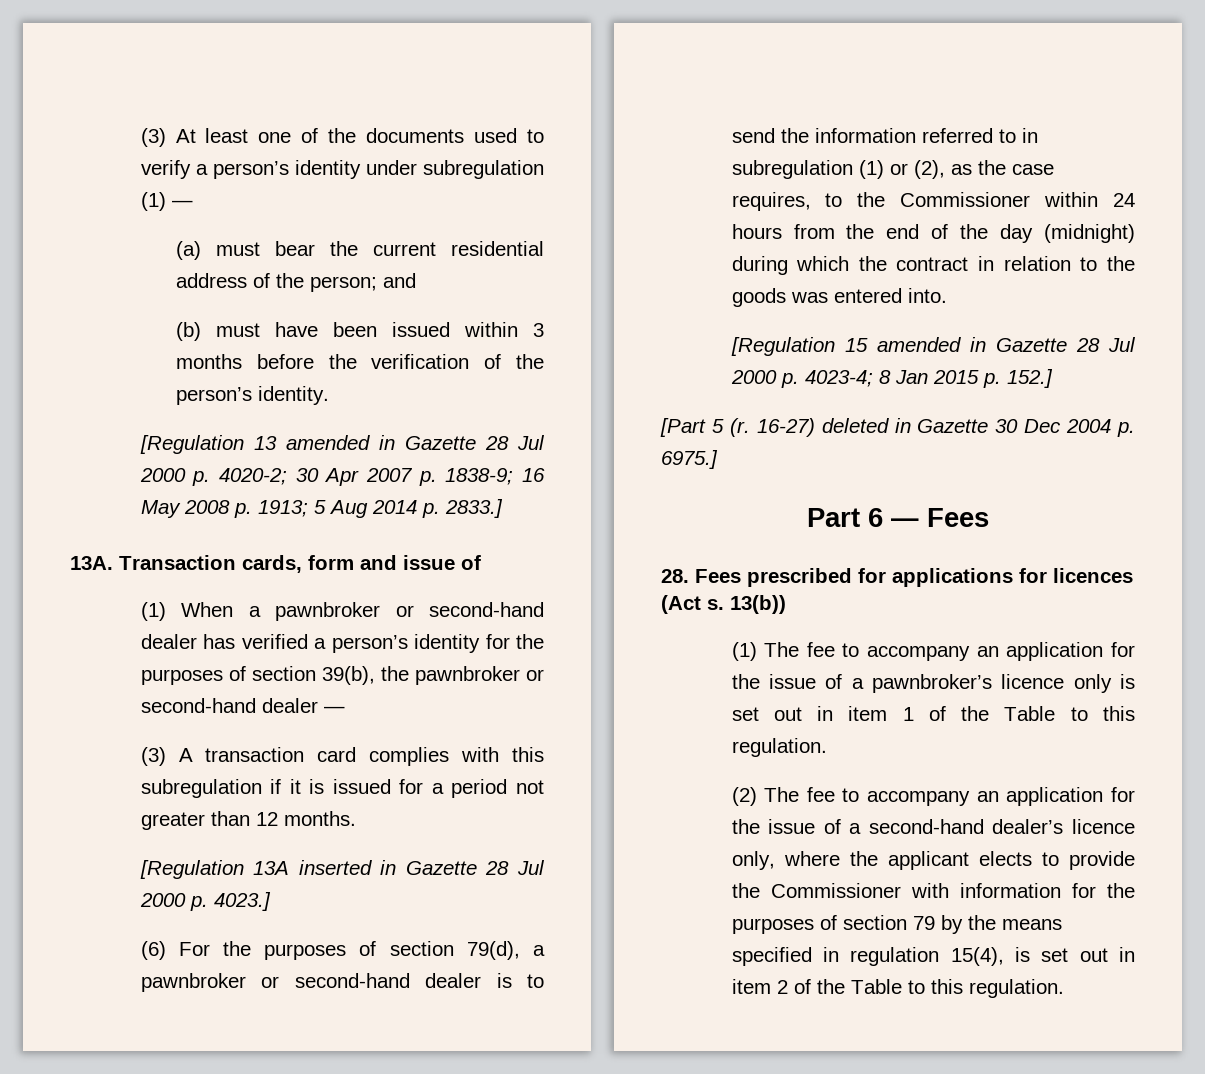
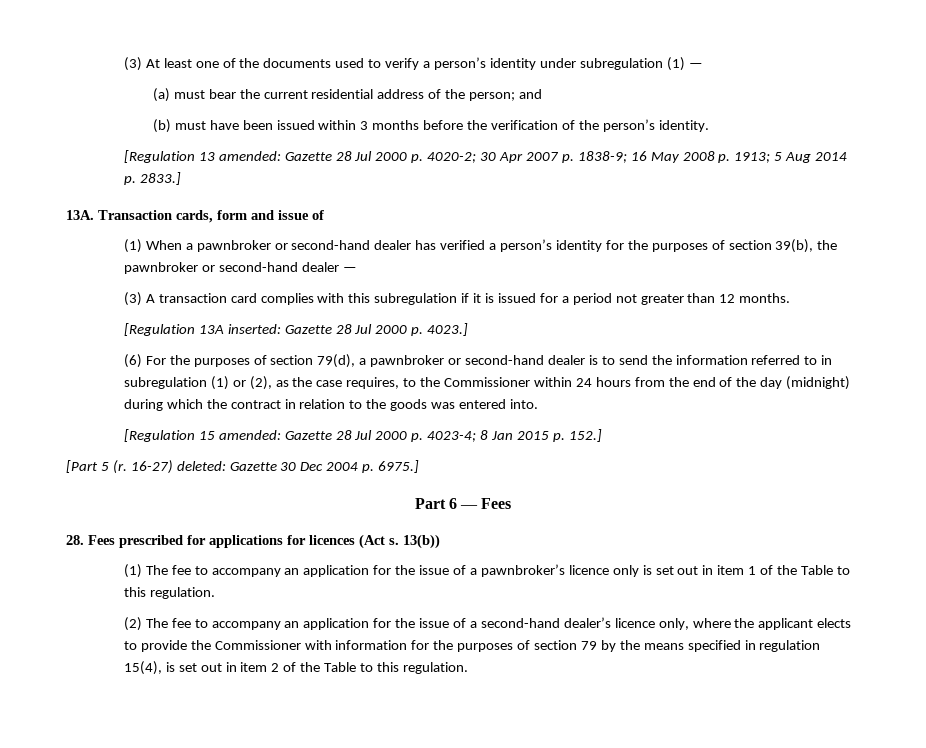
- [Regulation 13 amended in Gazette 28 Jul 2000 p. 4020-2; 30 Apr 2007 p. 1838-9; 16 May 2008 p. 1913; 5 Aug 2014 p. 2833.]
+ [Regulation 13 amended: Gazette 28 Jul 2000 p. 4020-2; 30 Apr 2007 p. 1838-9; 16 May 2008 p. 1913; 5 Aug 2014 p. 2833.]
- [Regulation 13A inserted in Gazette 28 Jul 2000 p. 4023.]
+ [Regulation 13A inserted: Gazette 28 Jul 2000 p. 4023.]
- [Regulation 15 amended in Gazette 28 Jul 2000 p. 4023-4; 8 Jan 2015 p. 152.]
+ [Regulation 15 amended: Gazette 28 Jul 2000 p. 4023-4; 8 Jan 2015 p. 152.]
- 16-27) deleted in Gazette 30 Dec 2004 p. 6975.]
+ 16-27) deleted: Gazette 30 Dec 2004 p. 6975.]

